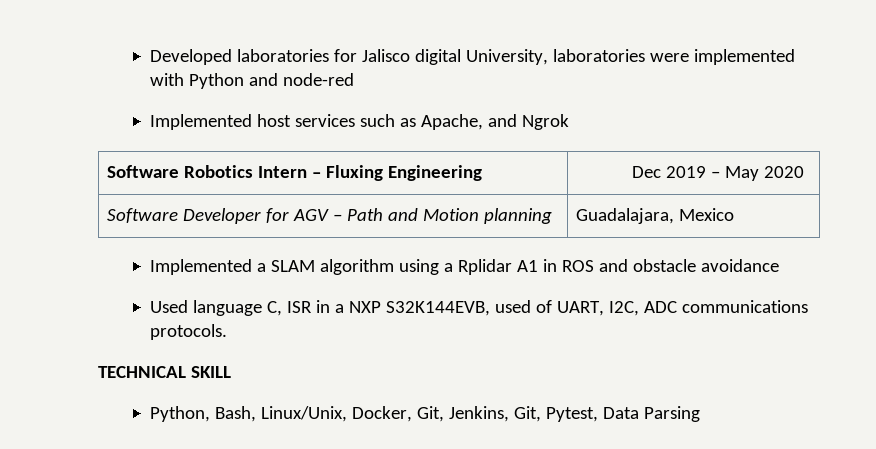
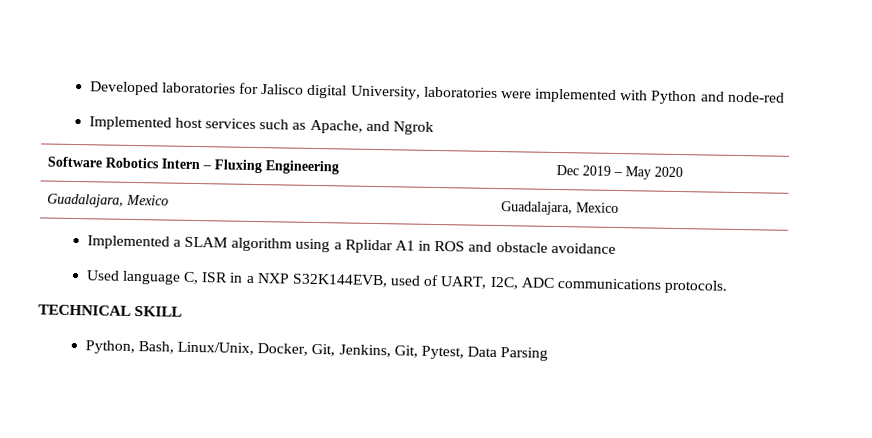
- Software Developer for AGV – Path and Motion planning | Guadalajara, Mexico
+ Guadalajara, Mexico | Guadalajara, Mexico

